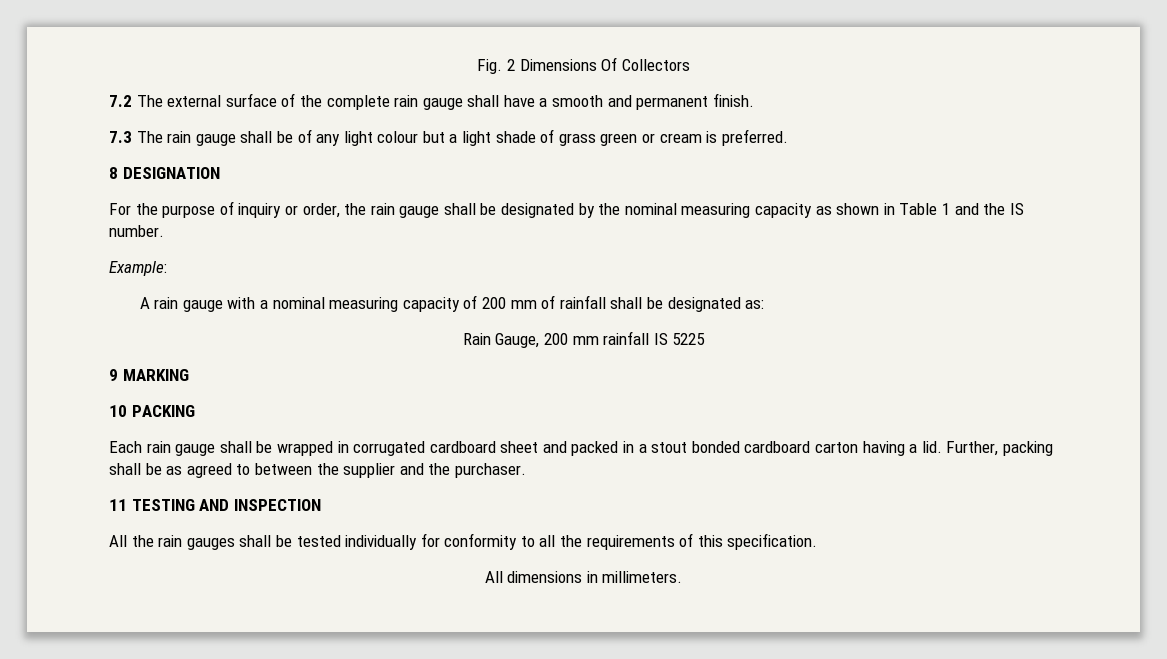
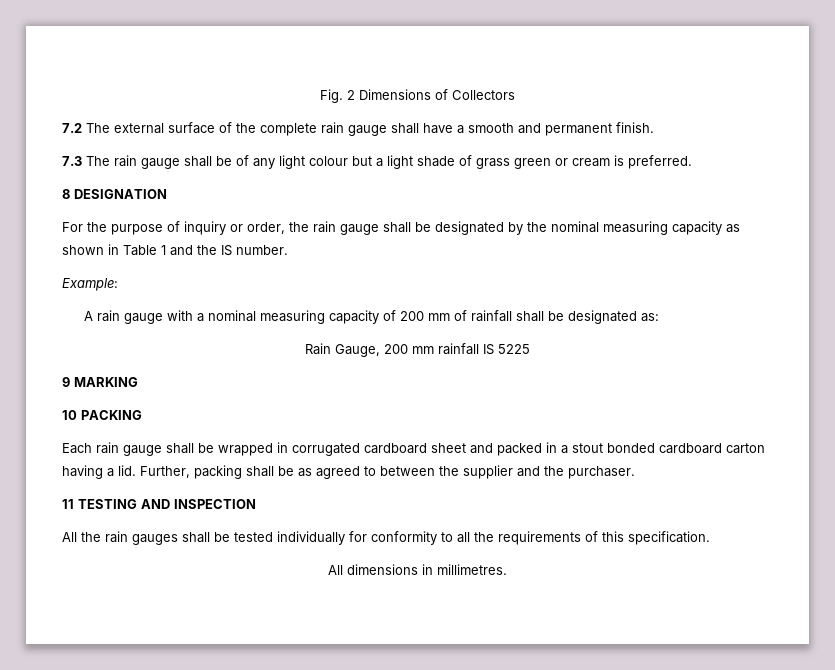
- Fig. 2 Dimensions Of Collectors
+ Fig. 2 Dimensions of Collectors
- All dimensions in millimeters.
+ All dimensions in millimetres.

